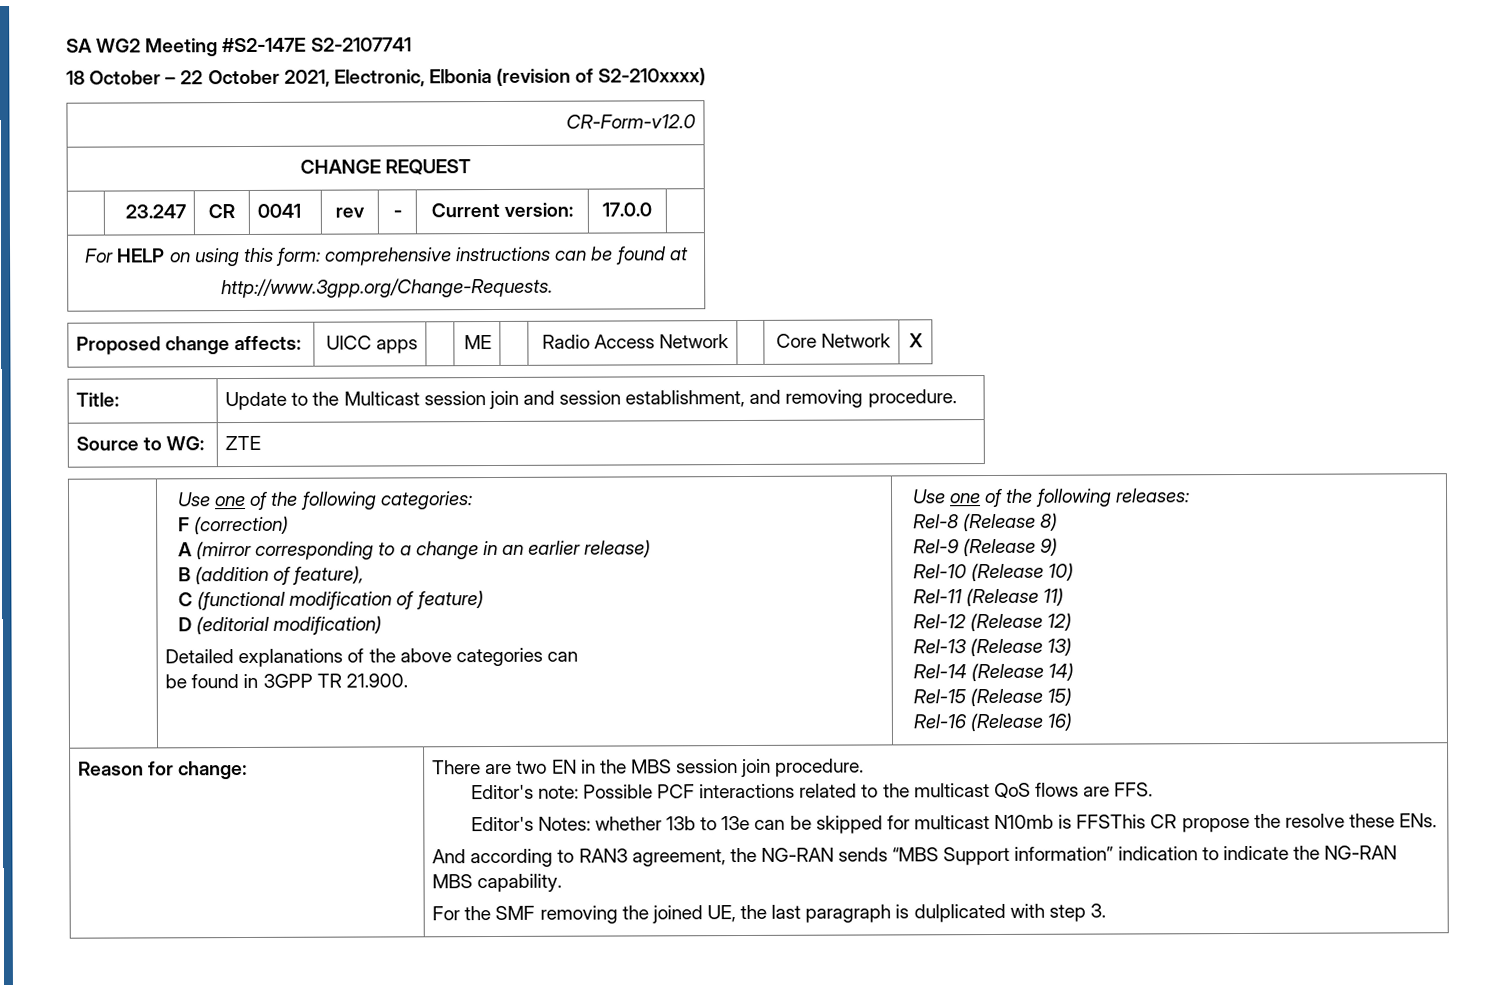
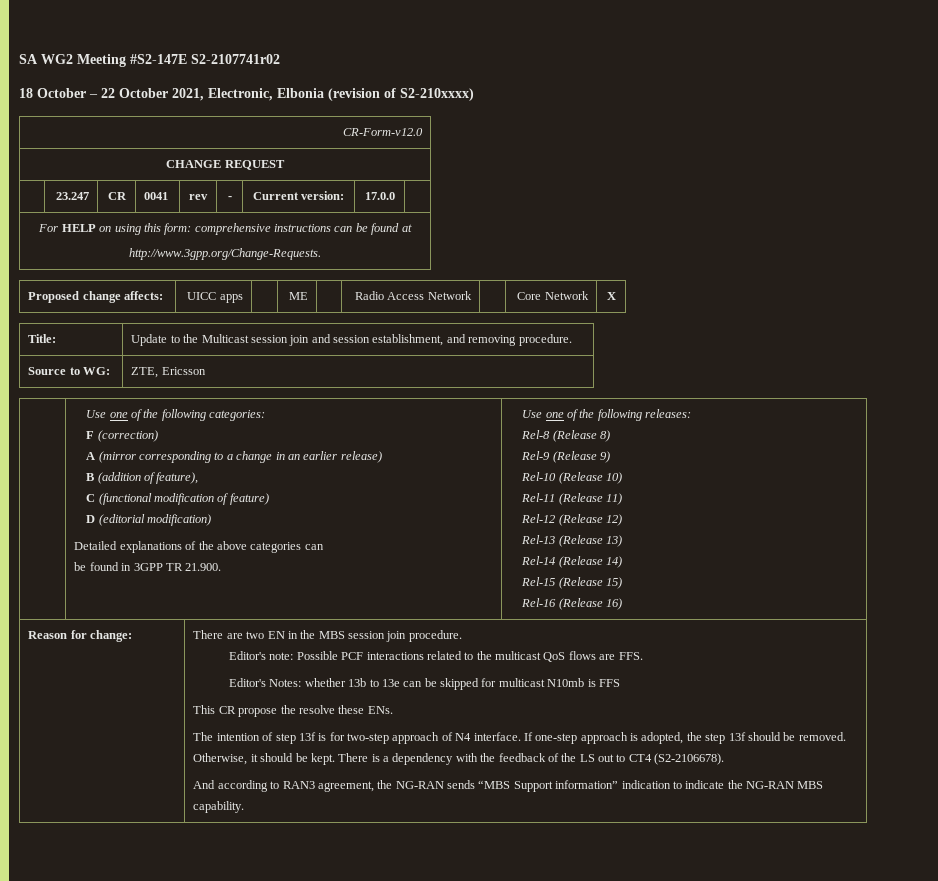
- SA WG2 Meeting #S2-147E S2-2107741
+ SA WG2 Meeting #S2-147E S2-2107741r02
- Source to WG: | ZTE
+ Source to WG: | ZTE, Ericsson
- Editor's Notes: whether 13b to 13e can be skipped for multicast N10mb is FFSThis CR propose the resolve these ENs.
+ Editor's Notes: whether 13b to 13e can be skipped for multicast N10mb is FFS
+ This CR propose the resolve these ENs.
+ The intention of step 13f is for two-step approach of N4 interface. If one-step approach is adopted, the step 13f should be removed. Otherwise, it should be kept. There is a dependency with the feedback of the LS out to CT4 (S2-2106678).
- For the SMF removing the joined UE, the last paragraph is dulplicated with step 3.

